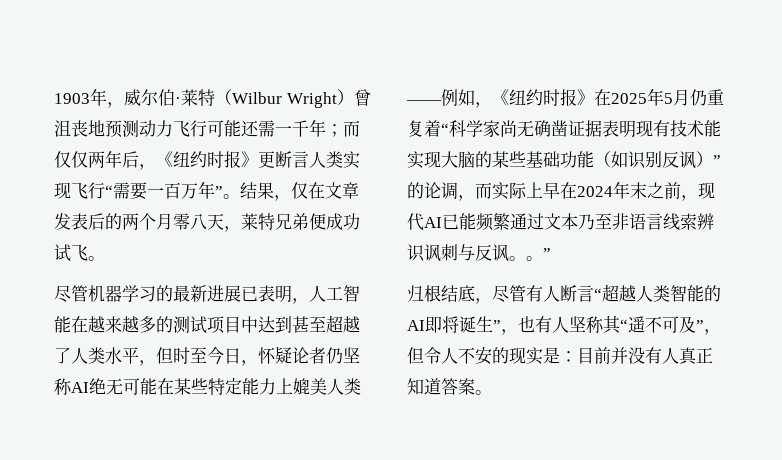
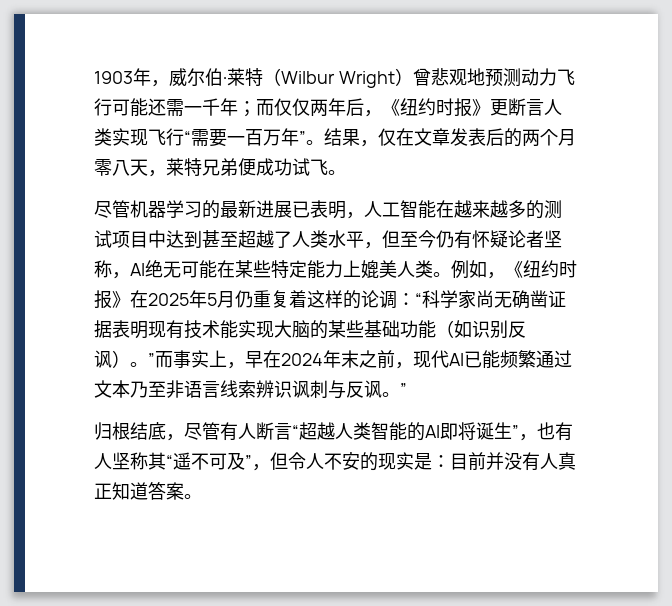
- 1903年，威尔伯·莱特（Wilbur Wright）曾沮丧地预测动力飞行可能还需一千年；而仅仅两年后，《纽约时报》更断言人类实现飞行“需要一百万年”。
+ 1903年，威尔伯·莱特（Wilbur Wright）曾悲观地预测动力飞行可能还需一千年；而仅仅两年后，《纽约时报》更断言人类实现飞行“需要一百万年”。
- 尽管机器学习的最新进展已表明，人工智能在越来越多的测试项目中达到甚至超越了人类水平，但时至今日，怀疑论者仍坚称AI绝无可能在某些特定能力上媲美人类——例如，《纽约时报》在2025年5月仍重复着“科学家尚无确凿证据表明现有技术能实现大脑的某些基础功能（如识别反讽）”的论调，而实际上早在2024年末之前，现代AI已能频繁通过文本乃至非语言线索辨识讽刺与反讽。。”
+ 尽管机器学习的最新进展已表明，人工智能在越来越多的测试项目中达到甚至超越了人类水平，但至今仍有怀疑论者坚称，AI绝无可能在某些特定能力上媲美人类。例如，《纽约时报》在2025年5月仍重复着这样的论调：“科学家尚无确凿证据表明现有技术能实现大脑的某些基础功能（如识别反讽）。”而事实上，早在2024年末之前，现代AI已能频繁通过文本乃至非语言线索辨识讽刺与反讽。”

